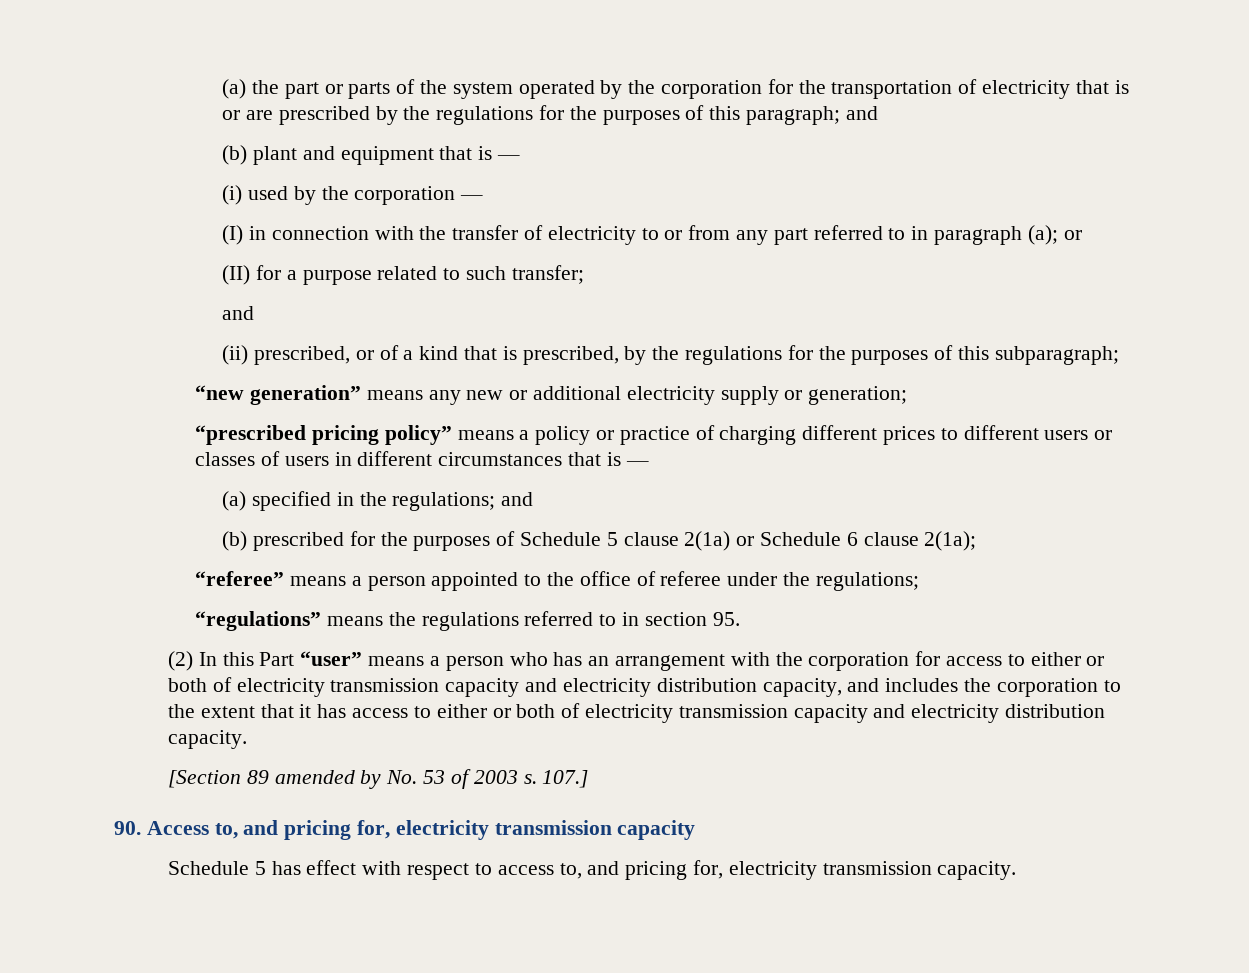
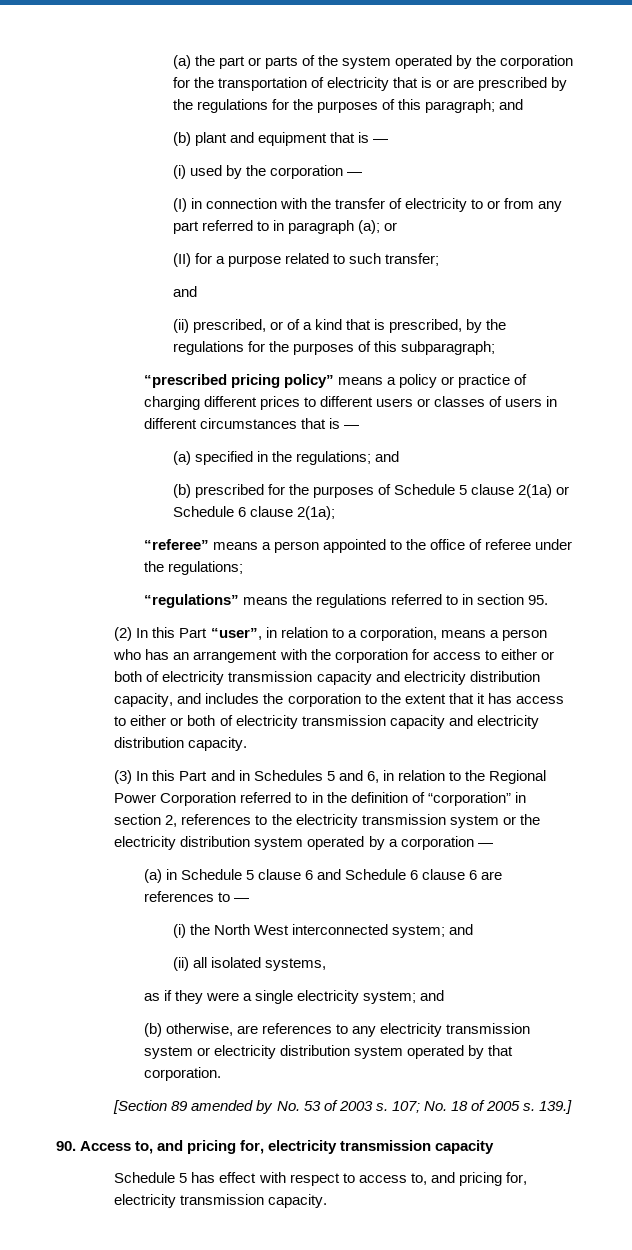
- “new generation” means any new or additional electricity supply or generation;
- (2) In this Part “user” means a person who has an arrangement with the corporation for access to either or both of electricity transmission capacity and electricity distribution capacity, and includes the corporation to the extent that it has access to either or both of electricity transmission capacity and electricity distribution capacity.
+ (2) In this Part “user”, in relation to a corporation, means a person who has an arrangement with the corporation for access to either or both of electricity transmission capacity and electricity distribution capacity, and includes the corporation to the extent that it has access to either or both of electricity transmission capacity and electricity distribution capacity.
+ (3) In this Part and in Schedules 5 and 6, in relation to the Regional Power Corporation referred to in the definition of “corporation” in section 2, references to the electricity transmission system or the electricity distribution system operated by a corporation —
+ (a) in Schedule 5 clause 6 and Schedule 6 clause 6 are references to —
+ (i) the North West interconnected system; and
+ (ii) all isolated systems,
+ as if they were a single electricity system; and
+ (b) otherwise, are references to any electricity transmission system or electricity distribution system operated by that corporation.
- 107.]
+ 107; No. 18 of 2005 s. 139.]

